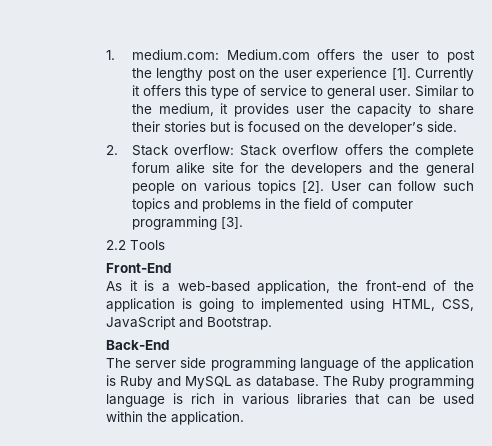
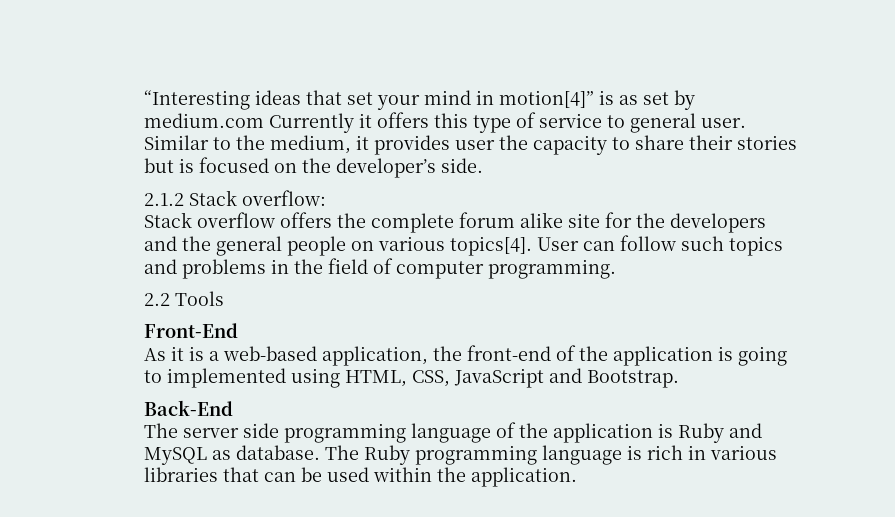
- 1. medium.com: Medium.com offers the user to post the lengthy post on the user experience [1]. Currently it offers this type of service to general user.
+ “Interesting ideas that set your mind in motion[4]” is as set by medium.com Currently it offers this type of service to general user.
- 2. Stack overflow: Stack overflow offers the complete forum alike site for the developers and the general people on various topics [2].
+ 2.1.2 Stack overflow:
+ Stack overflow offers the complete forum alike site for the developers and the general people on various topics[4].
- User can follow such topics and problems in the field of computer programming [3].
+ User can follow such topics and problems in the field of computer programming.

